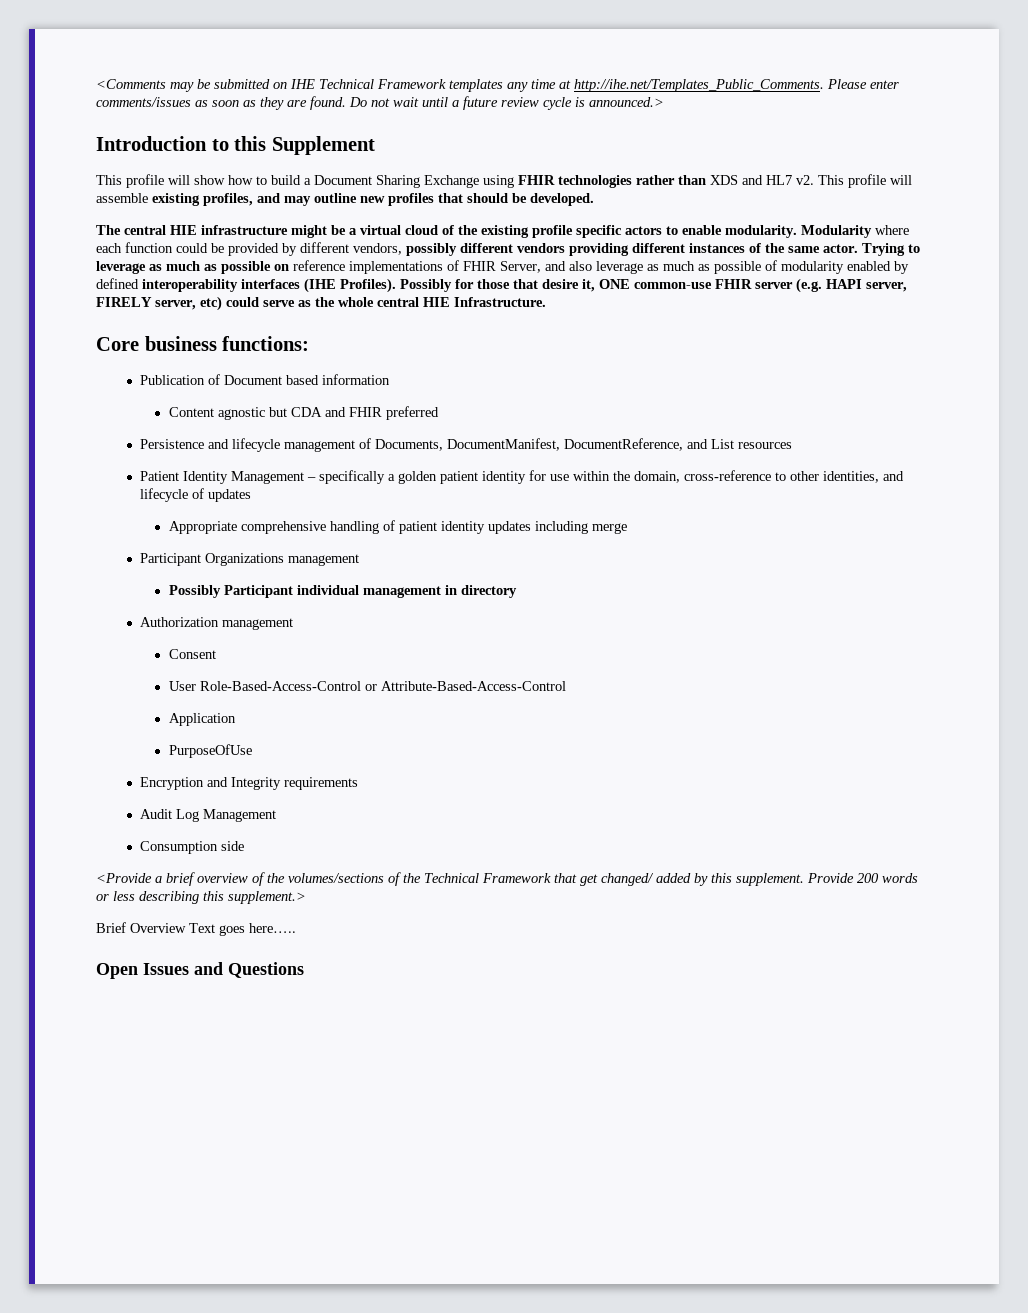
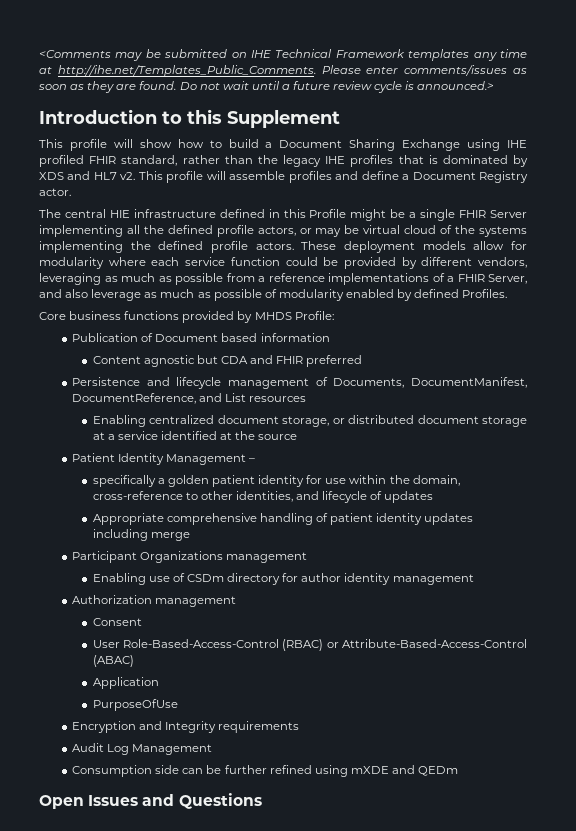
- This profile will show how to build a Document Sharing Exchange using FHIR technologies rather than XDS and HL7 v2.
+ This profile will show how to build a Document Sharing Exchange using IHE profiled FHIR standard, rather than the legacy IHE profiles that is dominated by XDS and HL7 v2.
- This profile will assemble existing profiles, and may outline new profiles that should be developed.
- The central HIE infrastructure might be a virtual cloud of the existing profile specific actors to enable modularity. Modularity where each function could be provided by different vendors, possibly different vendors providing different instances of the same actor. Trying to leverage as much as possible on reference implementations of FHIR Server, and also leverage as much as possible of modularity enabled by defined interoperability interfaces (IHE Profiles). Possibly for those that desire it, ONE common-use FHIR server (e.g. HAPI server, FIRELY server, etc) could serve as the whole central HIE Infrastructure.
- Core business functions:
+ This profile will assemble profiles and define a Document Registry actor.
+ The central HIE infrastructure defined in this Profile might be a single FHIR Server implementing all the defined profile actors, or may be virtual cloud of the systems implementing the defined profile actors. These deployment models allow for modularity where each service function could be provided by different vendors, leveraging as much as possible from a reference implementations of a FHIR Server, and also leverage as much as possible of modularity enabled by defined Profiles.
+ Core business functions provided by MHDS Profile:
+ Enabling centralized document storage, or distributed document storage at a service identified at the source
- Patient Identity Management – specifically a golden patient identity for use within the domain, cross-reference to other identities, and lifecycle of updates
+ Patient Identity Management –
+ specifically a golden patient identity for use within the domain, cross-reference to other identities, and lifecycle of updates
- Possibly Participant individual management in directory
+ Enabling use of CSDm directory for author identity management
- User Role-Based-Access-Control or Attribute-Based-Access-Control
+ User Role-Based-Access-Control (RBAC) or Attribute-Based-Access-Control (ABAC)
- Consumption side
- <Provide a brief overview of the volumes/sections of the Technical Framework that get changed/ added by this supplement. Provide 200 words or less describing this supplement.>
- Brief Overview Text goes here…..
+ Consumption side can be further refined using mXDE and QEDm

